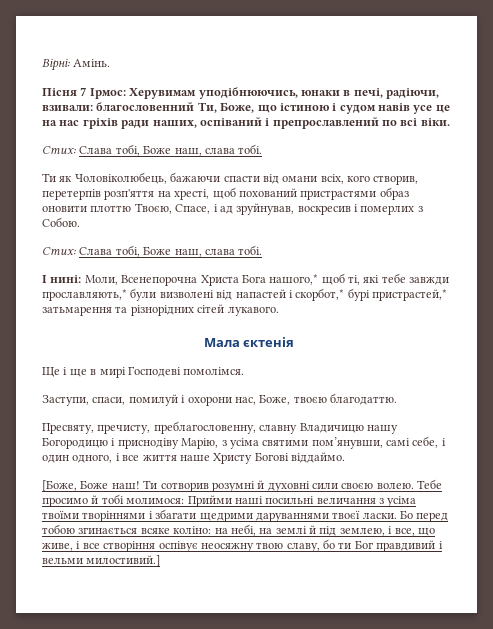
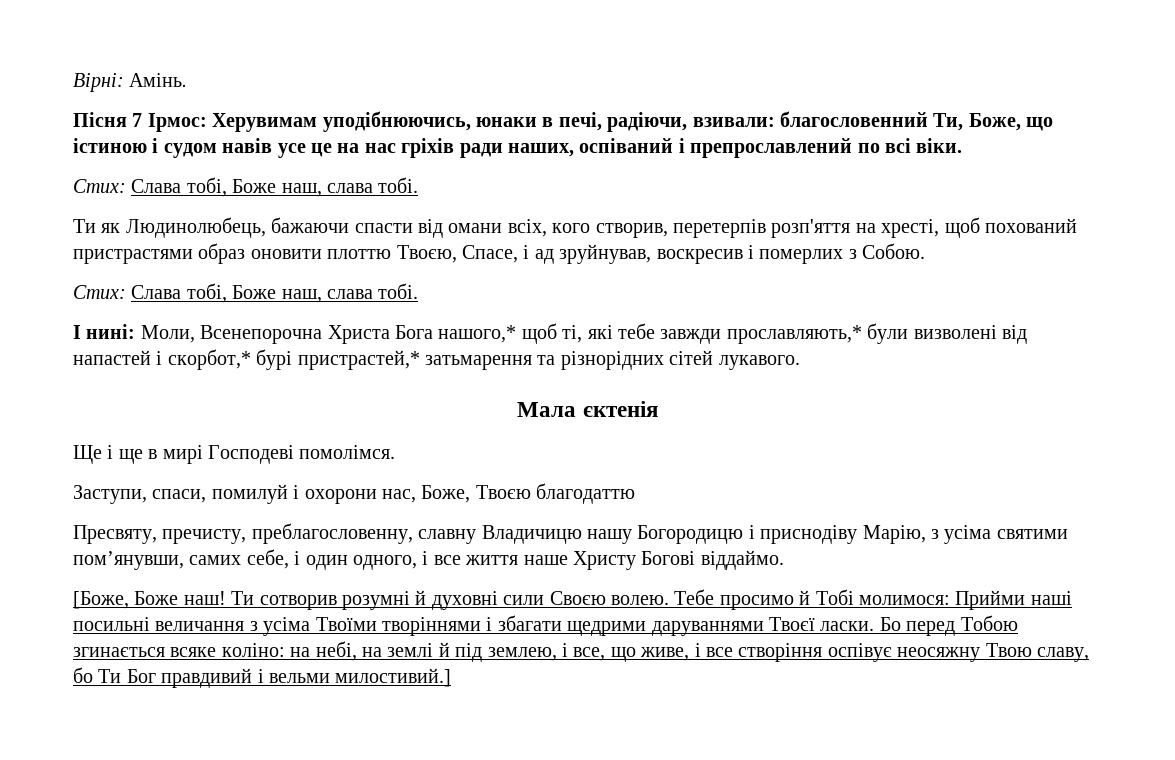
- Ти як Чоловіколюбець, бажаючи спасти від омани всіх, кого створив, перетерпів розп'яття на хресті, щоб похований пристрастями образ оновити плоттю Твоєю, Спасе, і ад зруйнував, воскресив і померлих з Собою.
+ Ти як Людинолюбець, бажаючи спасти від омани всіх, кого створив, перетерпів розп'яття на хресті, щоб похований пристрастями образ оновити плоттю Твоєю, Спасе, і ад зруйнував, воскресив і померлих з Собою.
- Заступи, спаси, помилуй і охорони нас, Боже, твоєю благодаттю.
+ Заступи, спаси, помилуй і охорони нас, Боже, Твоєю благодаттю
- Пресвяту, пречисту, преблагословенну, славну Владичицю нашу Богородицю і приснодіву Марію, з усіма святими пом’янувши, самі себе, і один одного, і все життя наше Христу Богові віддаймо.
+ Пресвяту, пречисту, преблагословенну, славну Владичицю нашу Богородицю і приснодіву Марію, з усіма святими пом’янувши, самих себе, і один одного, і все життя наше Христу Богові віддаймо.
- Ти сотворив розумні й духовні сили своєю волею.
+ Ти сотворив розумні й духовні сили Своєю волею.
- Тебе просимо й тобі молимося: Прийми наші посильні величання з усіма твоїми творіннями і збагати щедрими даруваннями твоєї ласки.
+ Тебе просимо й Тобі молимося: Прийми наші посильні величання з усіма Твоїми творіннями і збагати щедрими даруваннями Твоєї ласки.
- Бо перед тобою згинається всяке коліно: на небі, на землі й під землею, і все, що живе, і все створіння оспівує неосяжну твою славу, бо ти Бог правдивий і вельми милостивий.]
+ Бо перед Тобою згинається всяке коліно: на небі, на землі й під землею, і все, що живе, і все створіння оспівує неосяжну Твою славу, бо Ти Бог правдивий і вельми милостивий.]

